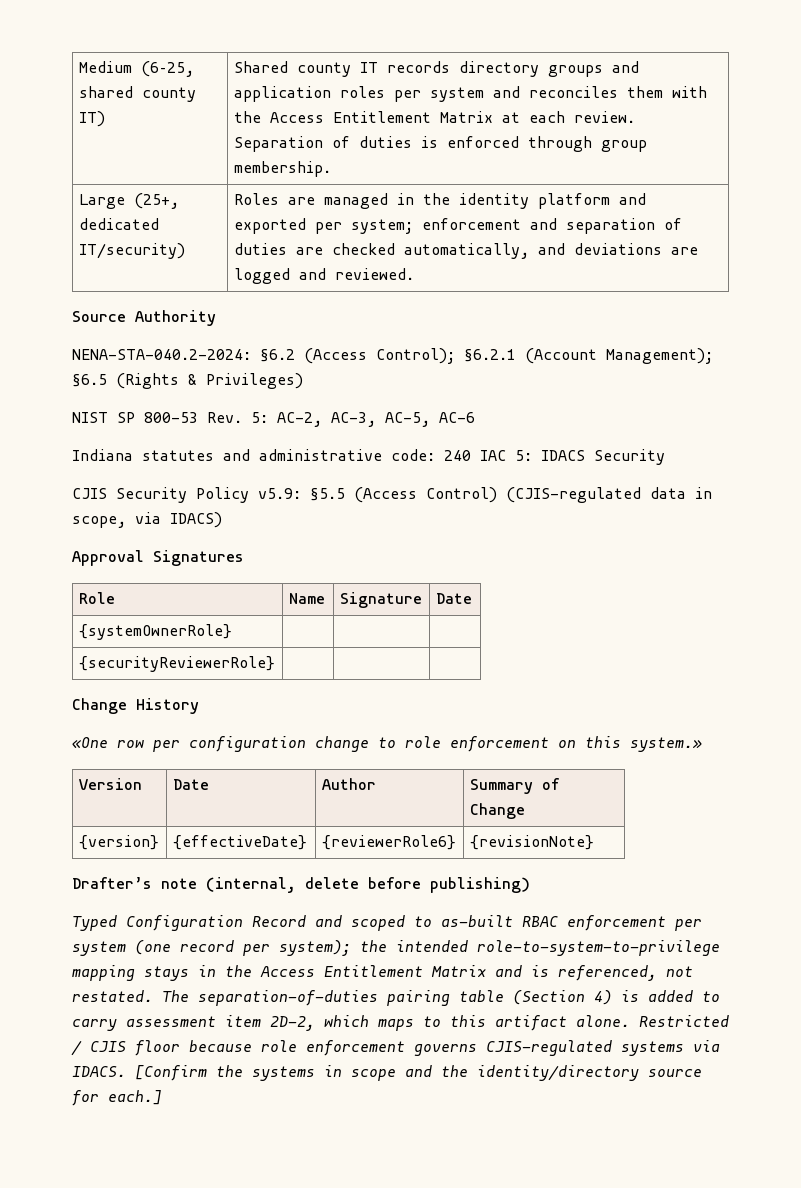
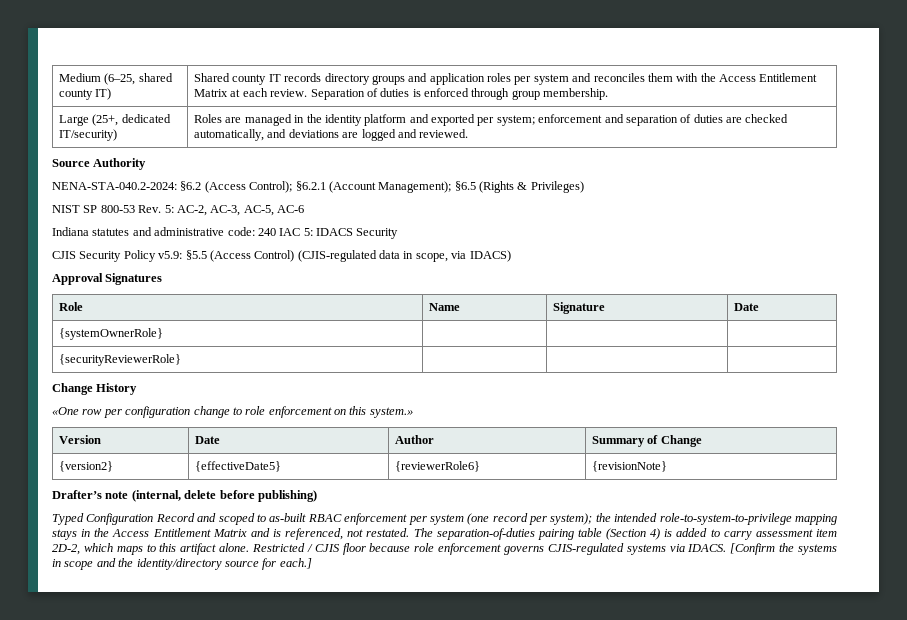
- {version} | {effectiveDate} | {reviewerRole6} | {revisionNote}
+ {version2} | {effectiveDate5} | {reviewerRole6} | {revisionNote}

